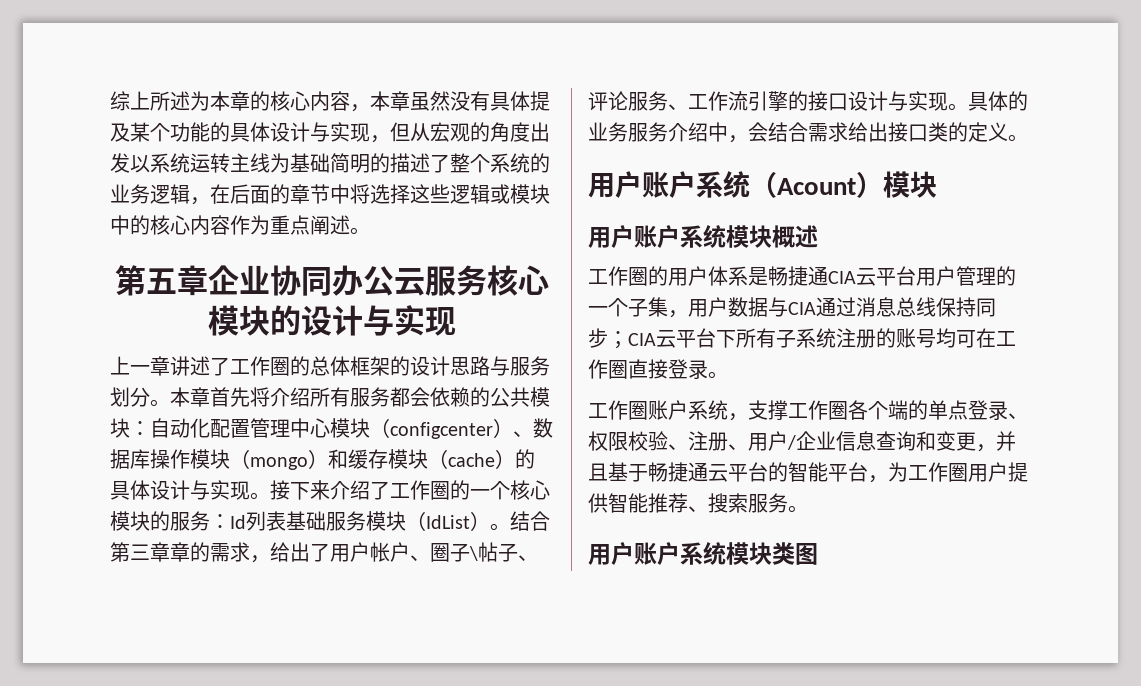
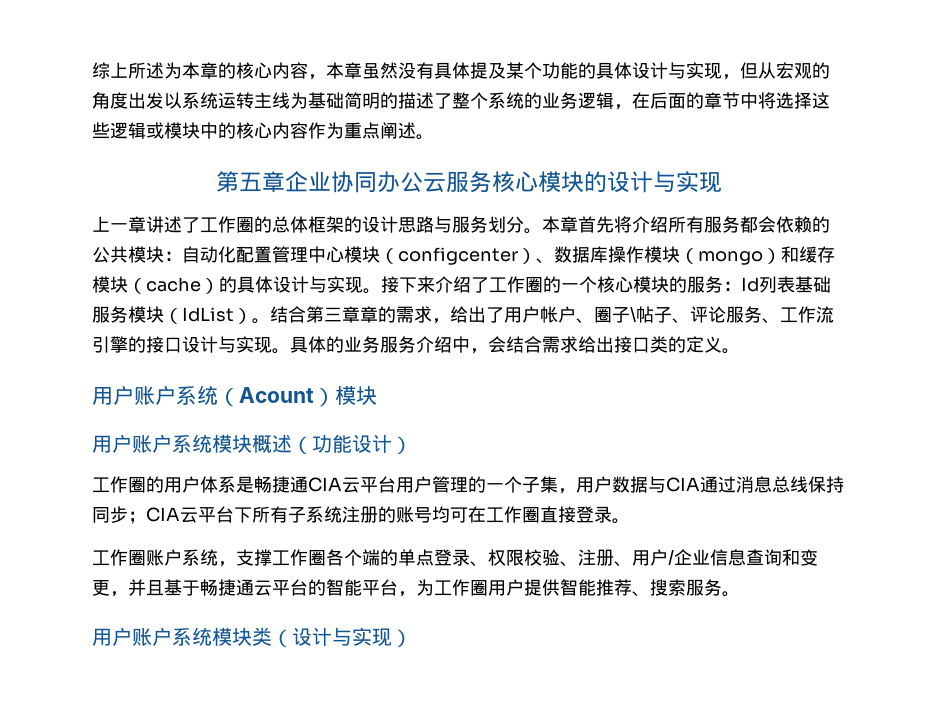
- 用户账户系统模块概述
+ 用户账户系统模块概述（功能设计）
- 用户账户系统模块类图
+ 用户账户系统模块类（设计与实现）

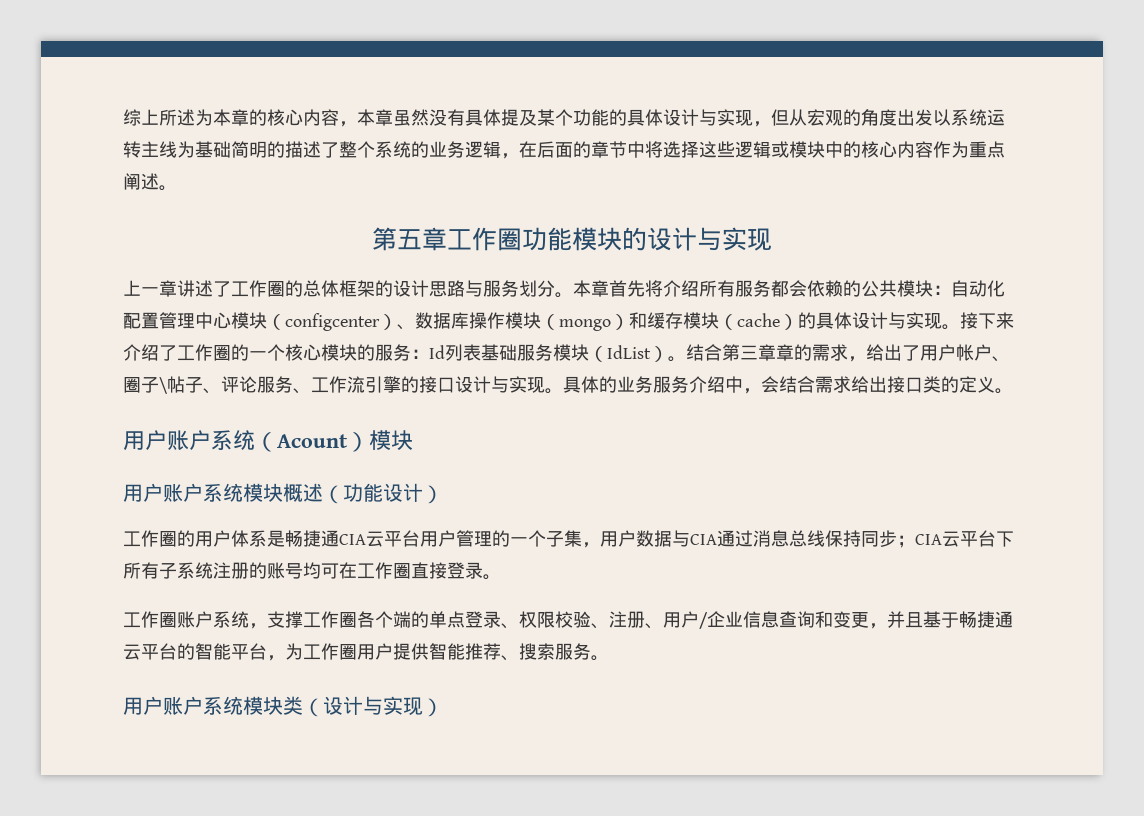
- 第五章企业协同办公云服务核心模块的设计与实现
+ 第五章工作圈功能模块的设计与实现

